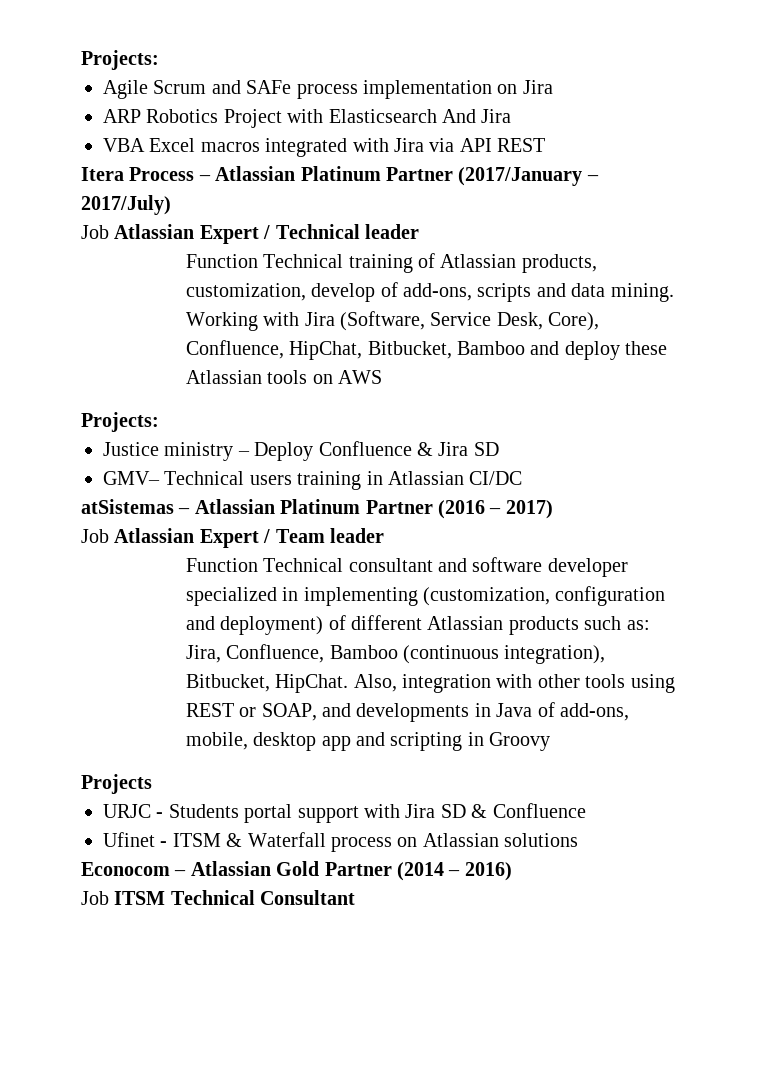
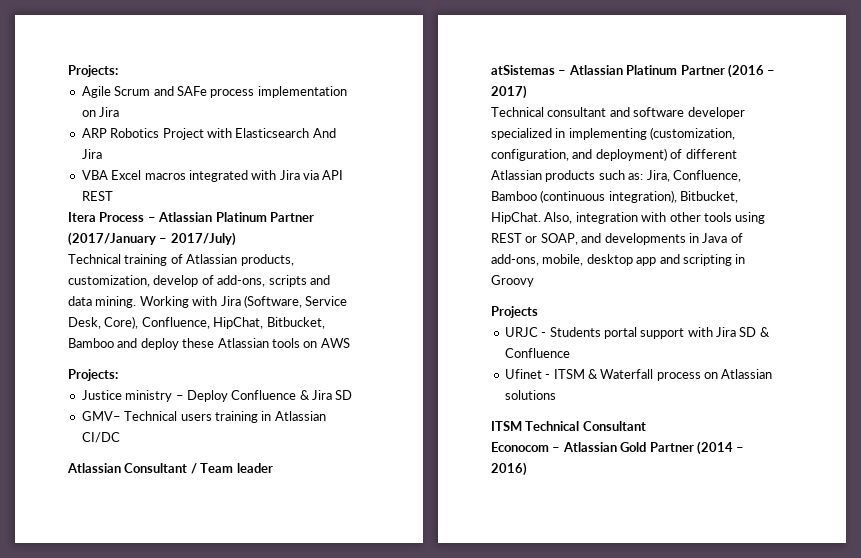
- Job Atlassian Expert / Technical leader
- Function Technical training of Atlassian products, customization, develop of add-ons, scripts and data mining.
+ Technical training of Atlassian products, customization, develop of add-ons, scripts and data mining.
+ Atlassian Consultant / Team leader
- Job Atlassian Expert / Team leader
- Function Technical consultant and software developer specialized in implementing (customization, configuration and deployment) of different Atlassian products such as: Jira, Confluence, Bamboo (continuous integration), Bitbucket, HipChat.
+ Technical consultant and software developer specialized in implementing (customization, configuration, and deployment) of different Atlassian products such as: Jira, Confluence, Bamboo (continuous integration), Bitbucket, HipChat.
+ ITSM Technical Consultant
- Job ITSM Technical Consultant

